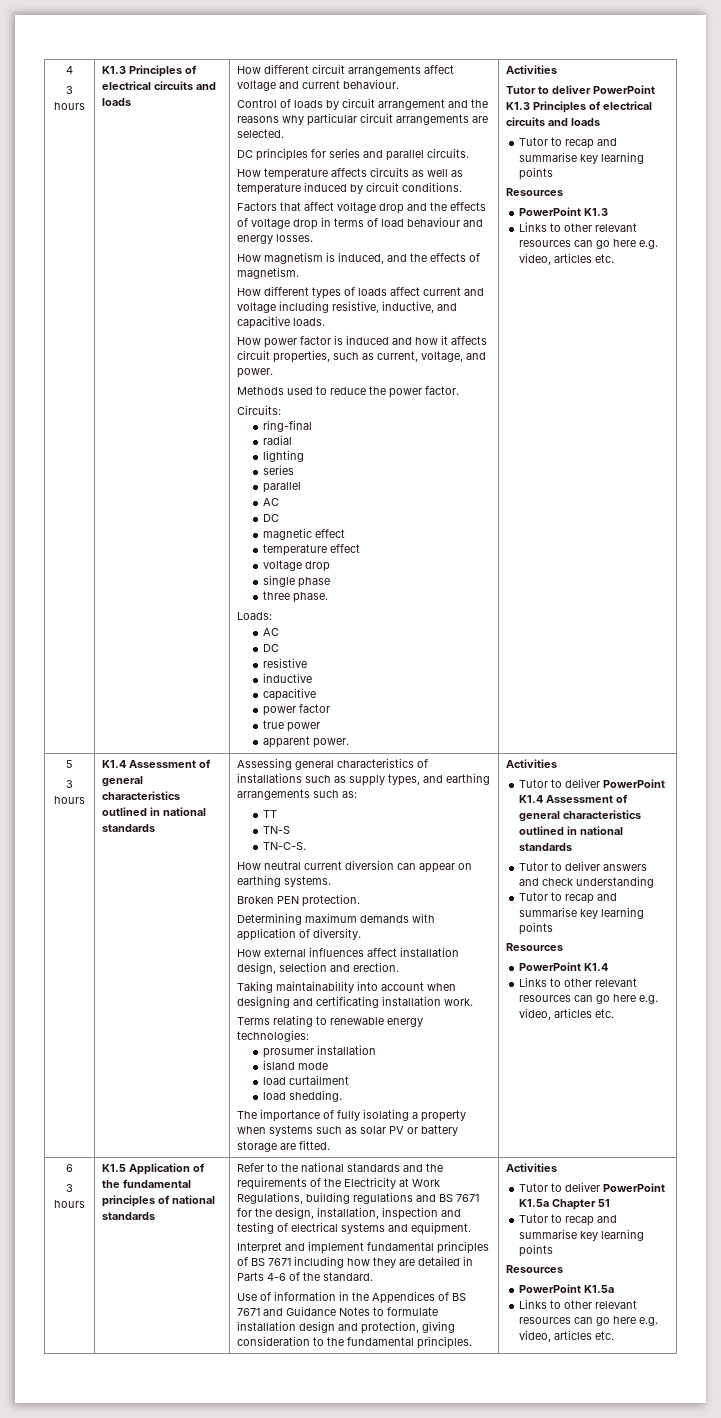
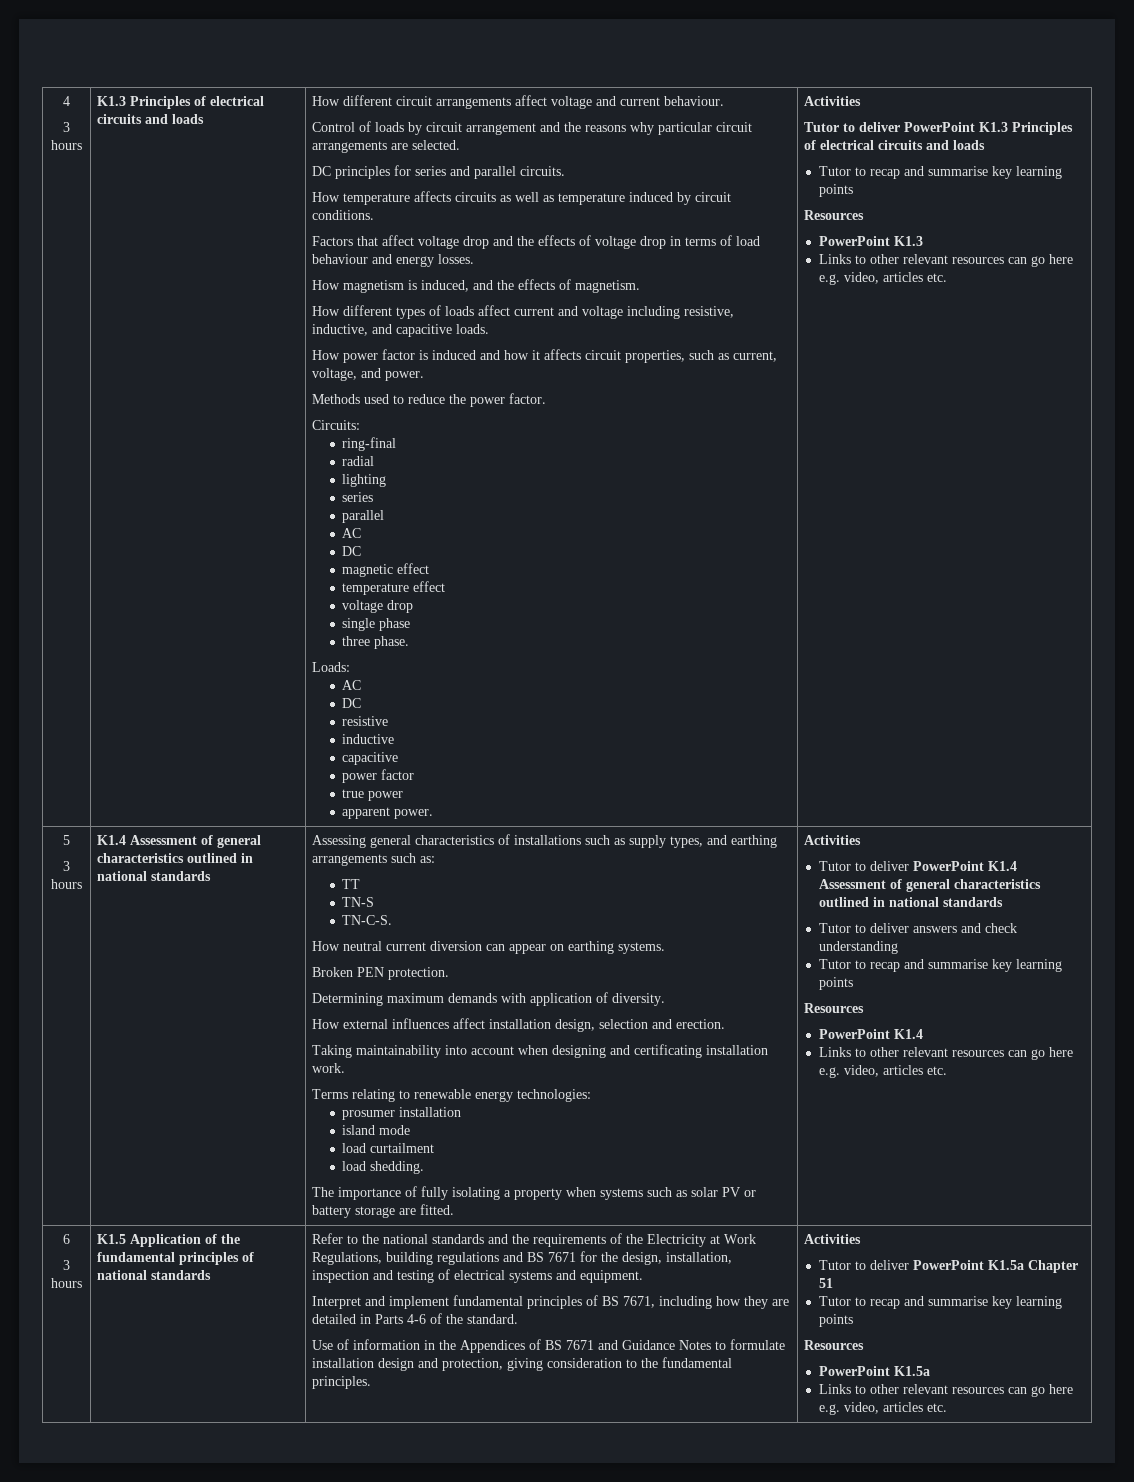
- Interpret and implement fundamental principles of BS 7671 including how they are detailed in Parts 4-6 of the standard.
+ Interpret and implement fundamental principles of BS 7671, including how they are detailed in Parts 4-6 of the standard.

